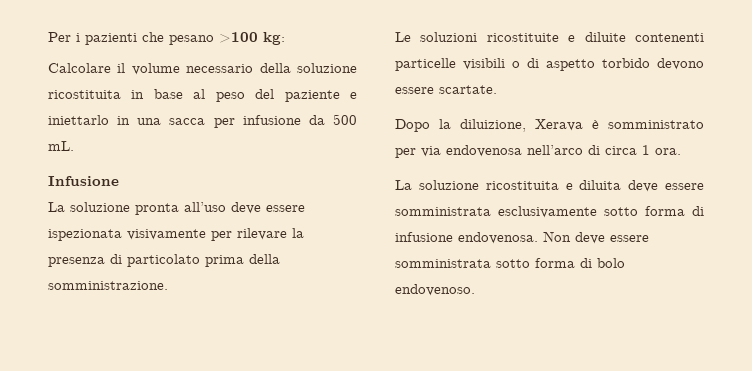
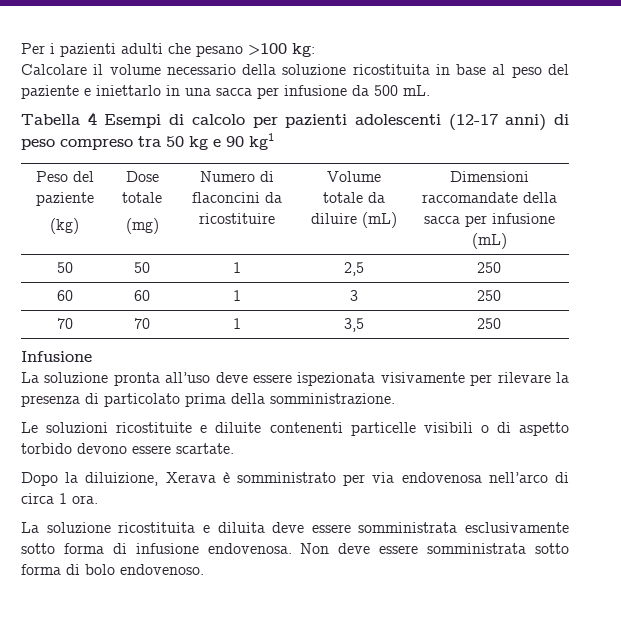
- Per i pazienti che pesano >100 kg:
+ Per i pazienti adulti che pesano >100 kg:
+ Tabella 4 Esempi di calcolo per pazienti adolescenti (12-17 anni) di peso compreso tra 50 kg e 90 kg1
+ Peso del paziente
+ (kg) | Dose totale
+ (mg) | Numero di flaconcini da ricostituire | Volume totale da diluire (mL) | Dimensioni raccomandate della sacca per infusione (mL)
+ 50 | 50 | 1 | 2,5 | 250
+ 60 | 60 | 1 | 3 | 250
+ 70 | 70 | 1 | 3,5 | 250

